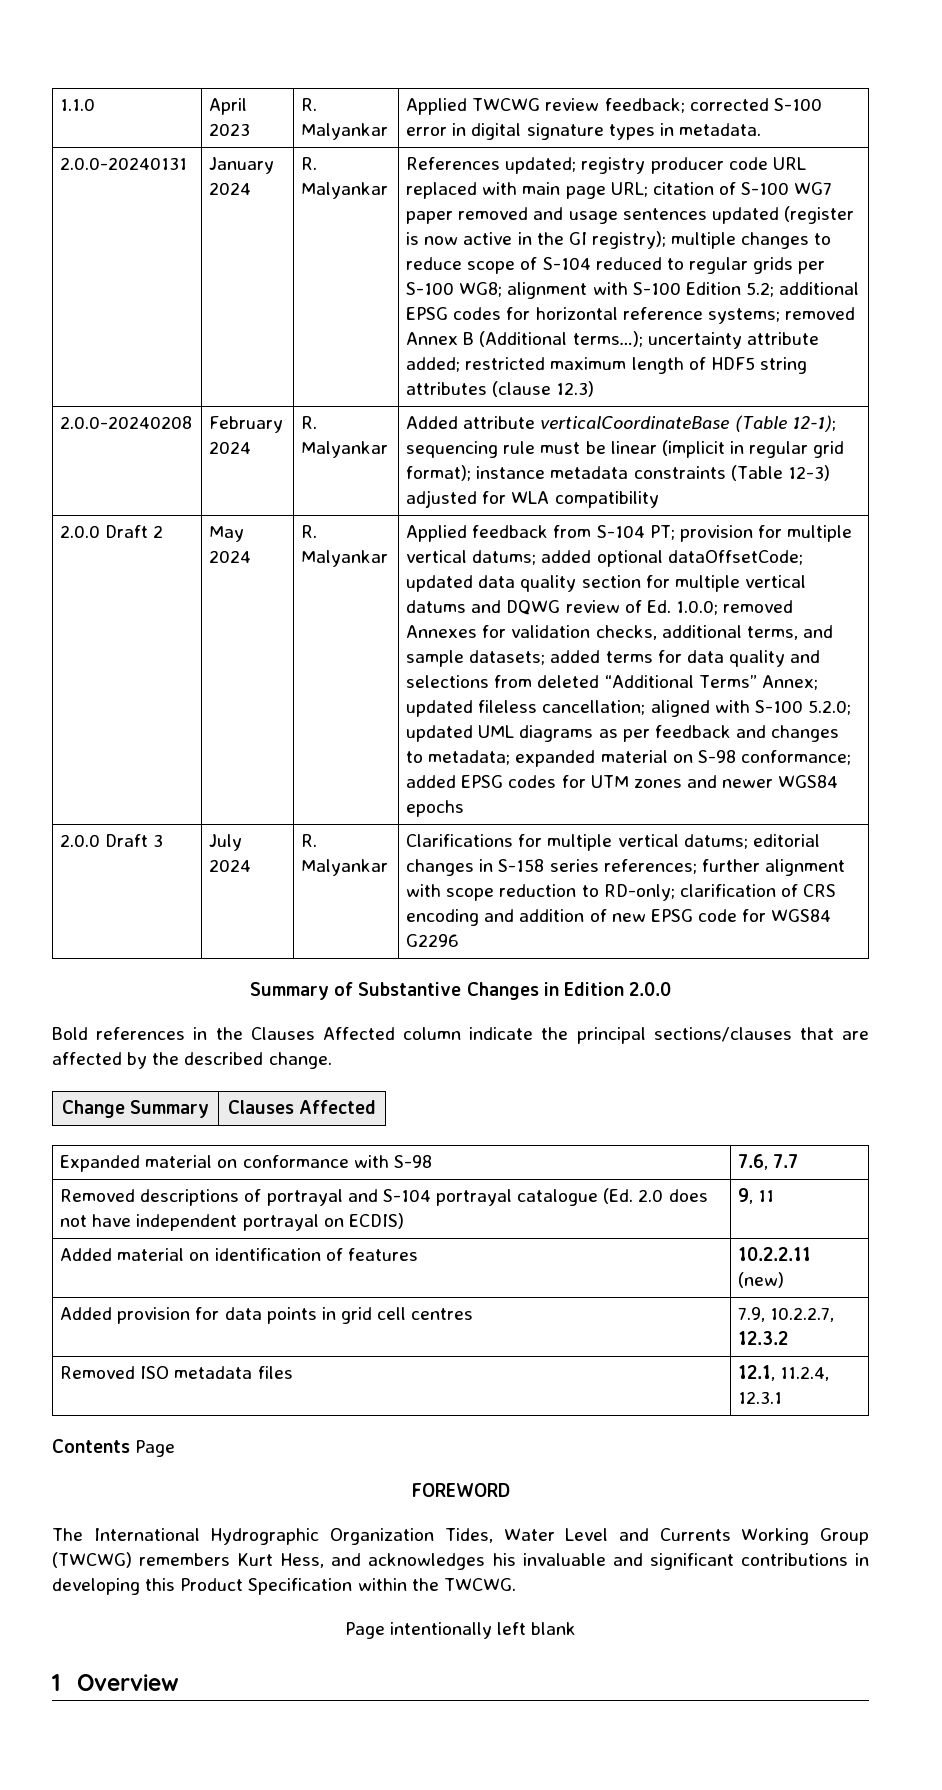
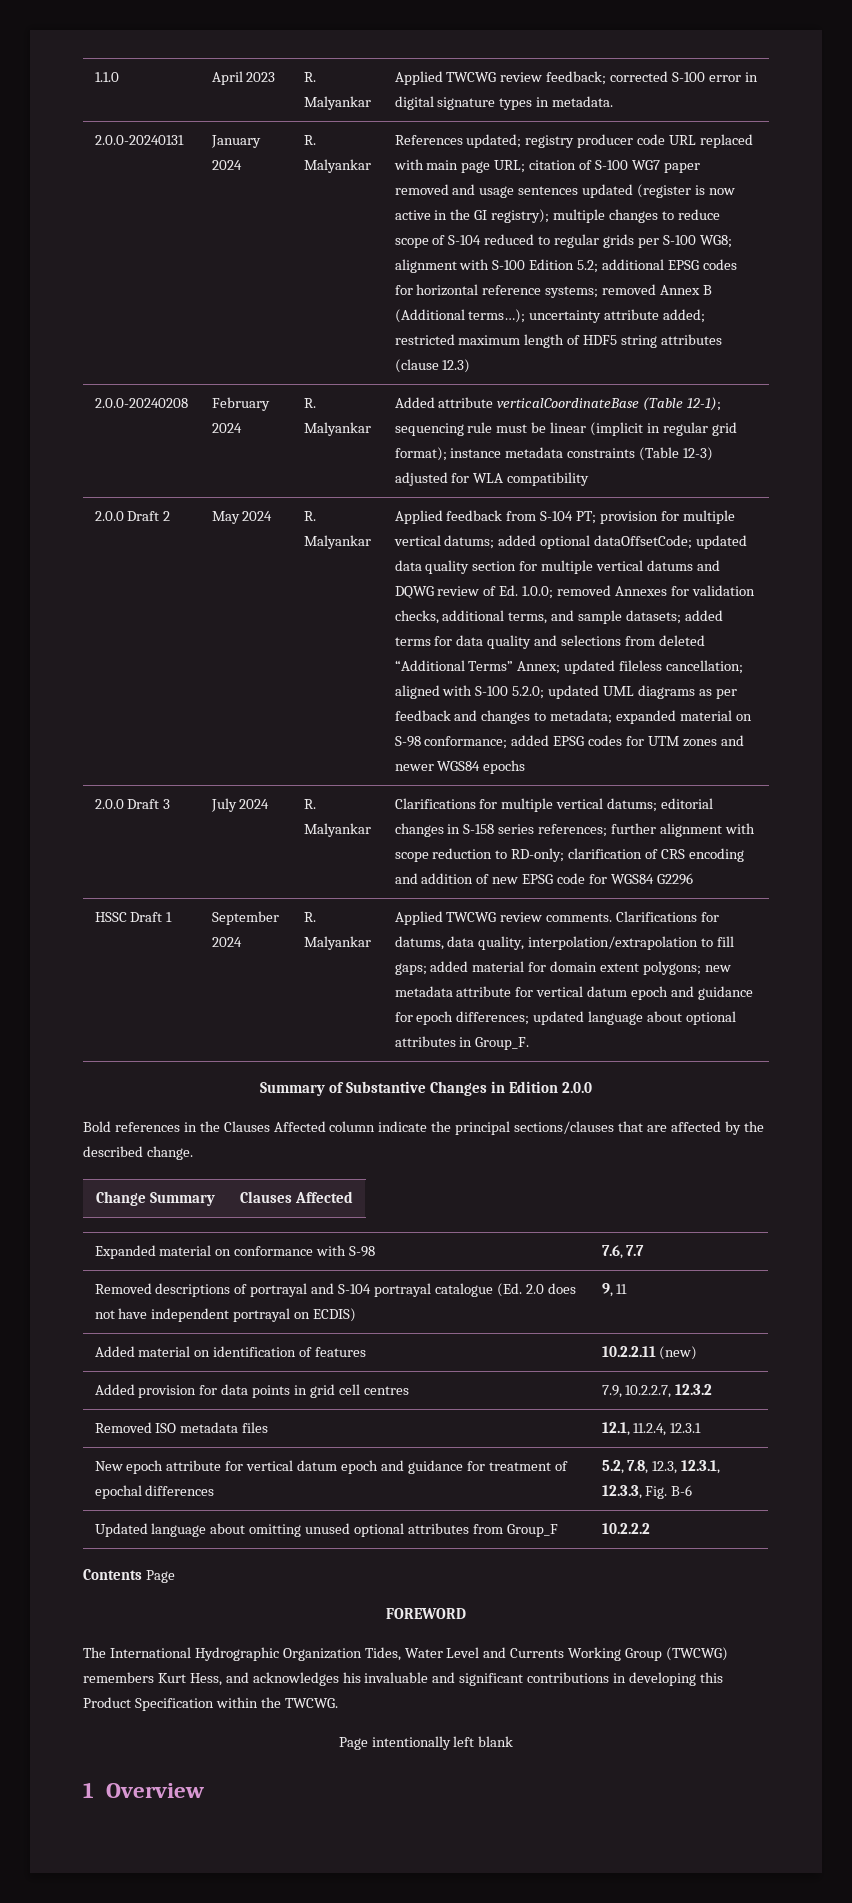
+ HSSC Draft 1 | September 2024 | R. Malyankar | Applied TWCWG review comments. Clarifications for datums, data quality, interpolation/extrapolation to fill gaps; added material for domain extent polygons; new metadata attribute for vertical datum epoch and guidance for epoch differences; updated language about optional attributes in Group_F.
+ New epoch attribute for vertical datum epoch and guidance for treatment of epochal differences | 5.2, 7.8, 12.3, 12.3.1, 12.3.3, Fig. B-6
+ Updated language about omitting unused optional attributes from Group_F | 10.2.2.2

